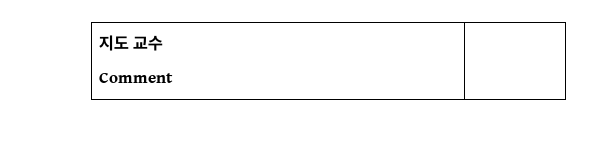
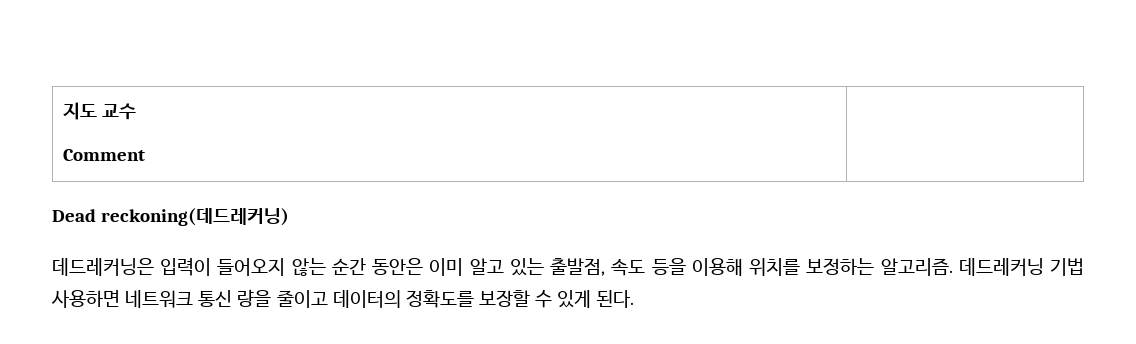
+ Dead reckoning(데드레커닝)
+ 데드레커닝은 입력이 들어오지 않는 순간 동안은 이미 알고 있는 출발점, 속도 등을 이용해 위치를 보정하는 알고리즘. 데드레커닝 기법 사용하면 네트워크 통신 량을 줄이고 데이터의 정확도를 보장할 수 있게 된다.

